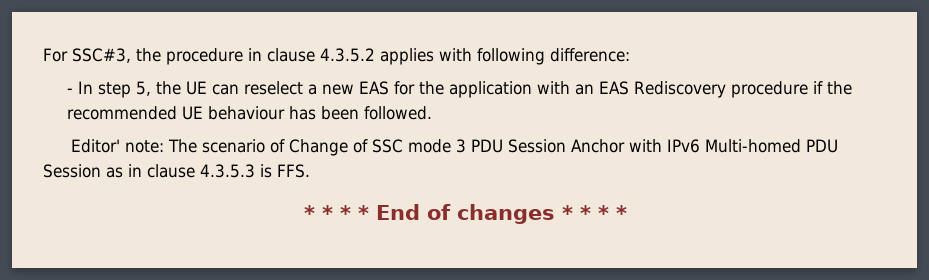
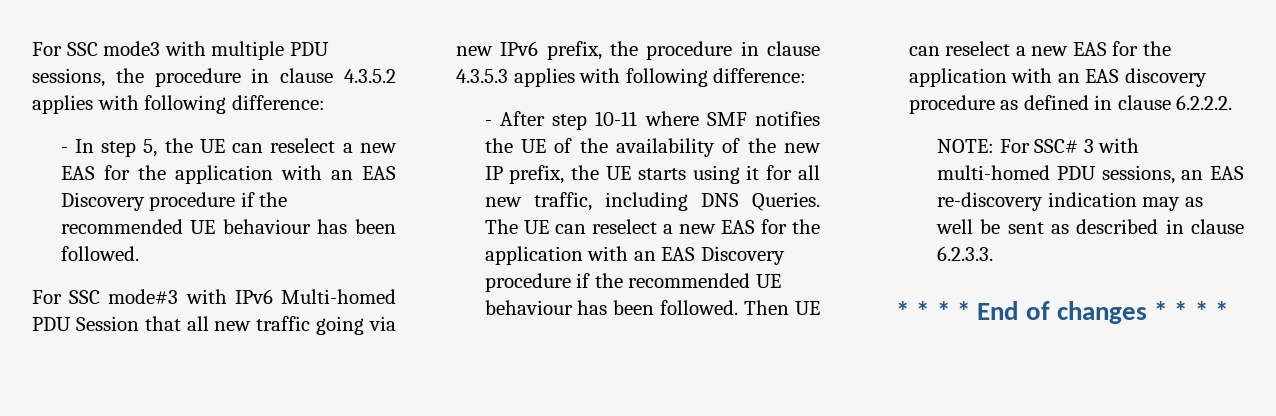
- For SSC#3, the procedure in clause 4.3.5.2 applies with following difference:
+ For SSC mode3 with multiple PDU sessions, the procedure in clause 4.3.5.2 applies with following difference:
- - In step 5, the UE can reselect a new EAS for the application with an EAS Rediscovery procedure if the recommended UE behaviour has been followed.
+ - In step 5, the UE can reselect a new EAS for the application with an EAS Discovery procedure if the recommended UE behaviour has been followed.
- Editor' note: The scenario of Change of SSC mode 3 PDU Session Anchor with IPv6 Multi-homed PDU Session as in clause 4.3.5.3 is FFS.
+ For SSC mode#3 with IPv6 Multi-homed PDU Session that all new traffic going via new IPv6 prefix, the procedure in clause 4.3.5.3 applies with following difference:
+ - After step 10-11 where SMF notifies the UE of the availability of the new IP prefix, the UE starts using it for all new traffic, including DNS Queries. The UE can reselect a new EAS for the application with an EAS Discovery procedure if the recommended UE behaviour has been followed. Then UE can reselect a new EAS for the application with an EAS discovery procedure as defined in clause 6.2.2.2.
+ NOTE: For SSC# 3 with multi-homed PDU sessions, an EAS re-discovery indication may as well be sent as described in clause 6.2.3.3.

